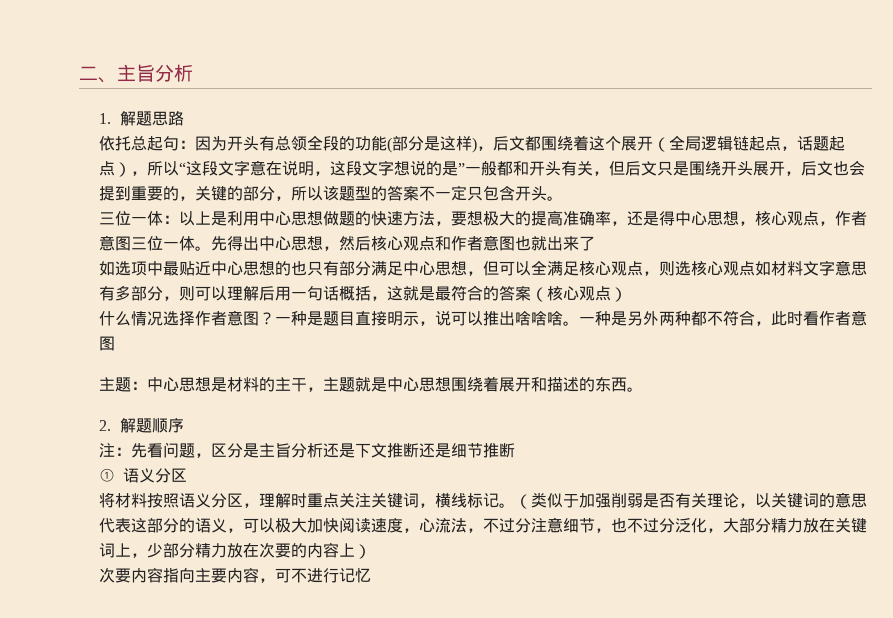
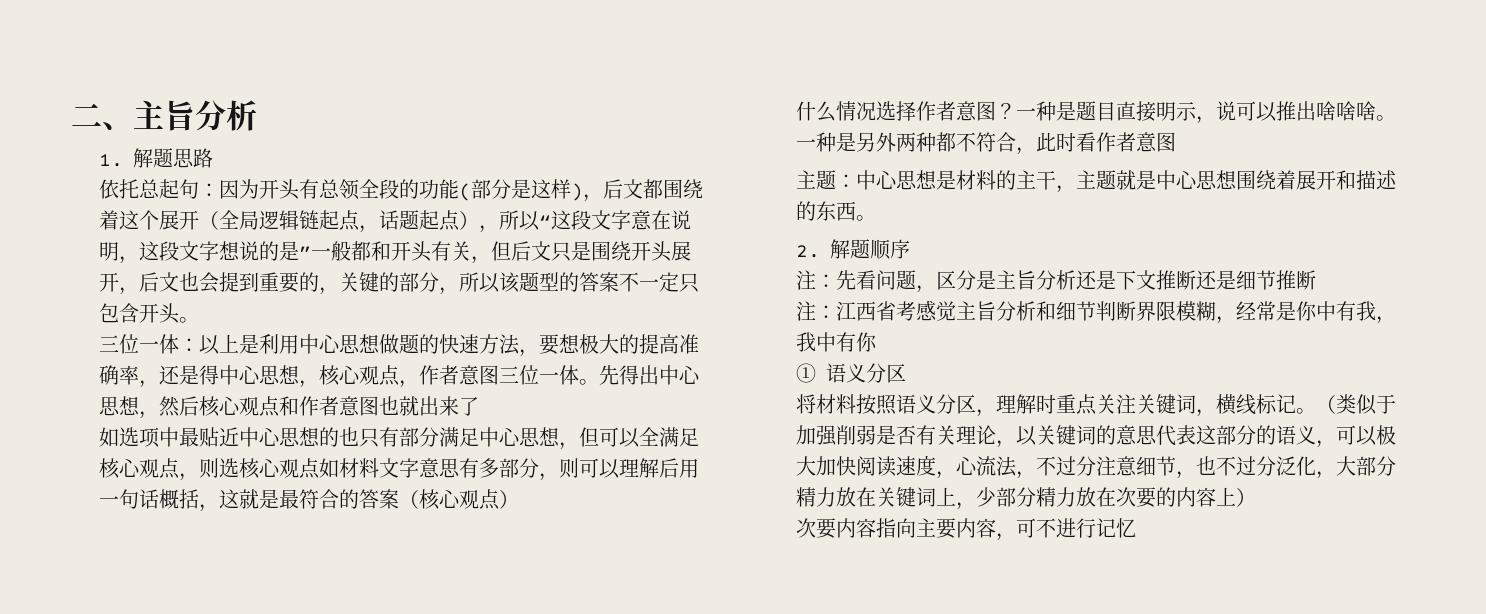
+ 注：江西省考感觉主旨分析和细节判断界限模糊，经常是你中有我，我中有你

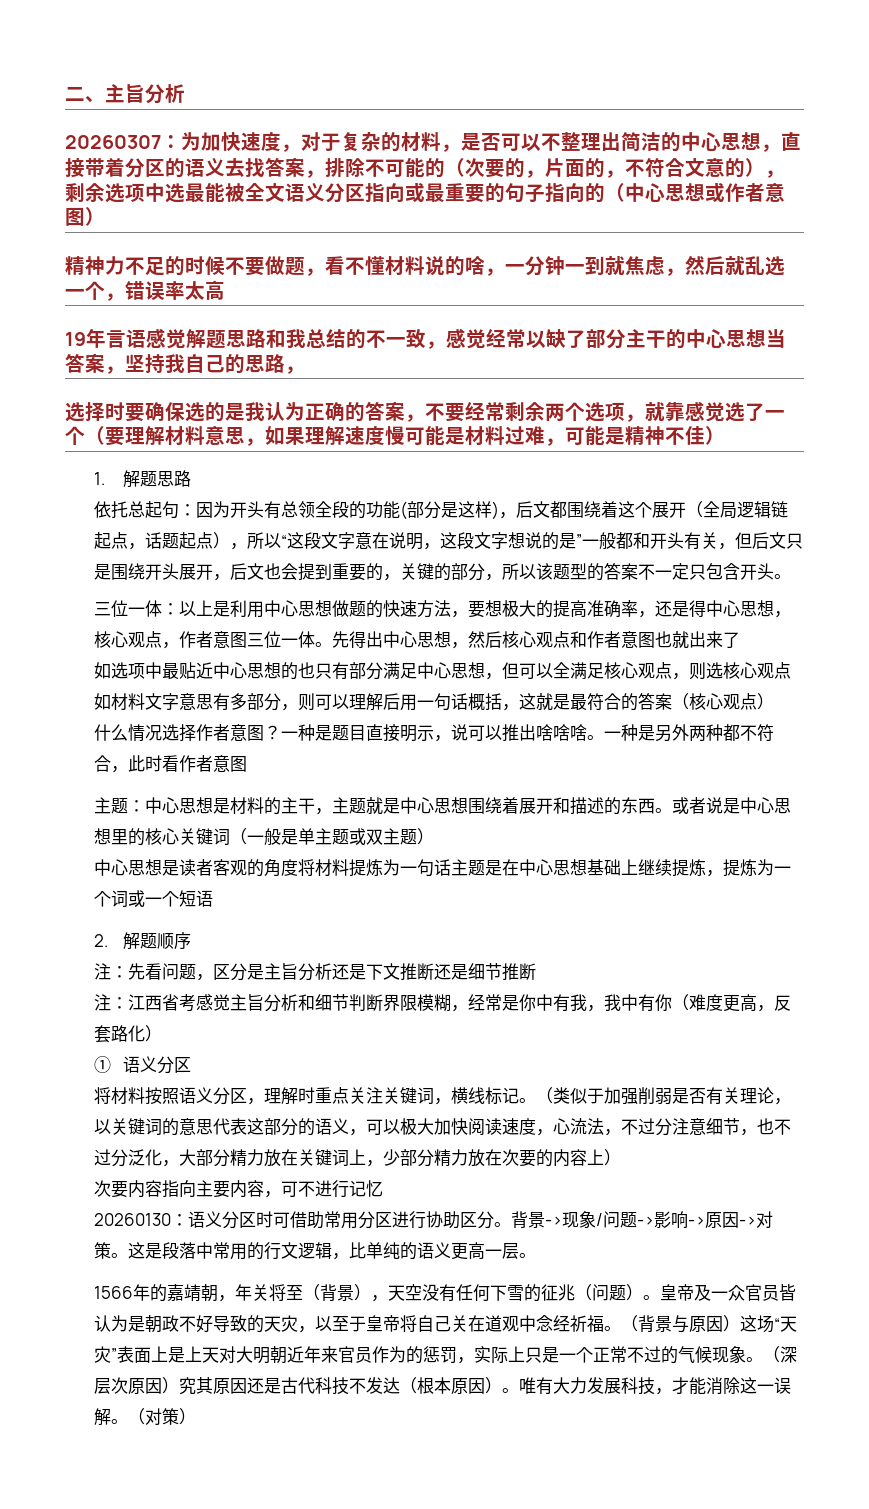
+ 20260307：为加快速度，对于复杂的材料，是否可以不整理出简洁的中心思想，直接带着分区的语义去找答案，排除不可能的（次要的，片面的，不符合文意的），剩余选项中选最能被全文语义分区指向或最重要的句子指向的（中心思想或作者意图）
+ 精神力不足的时候不要做题，看不懂材料说的啥，一分钟一到就焦虑，然后就乱选一个，错误率太高
+ 19年言语感觉解题思路和我总结的不一致，感觉经常以缺了部分主干的中心思想当答案，坚持我自己的思路，
+ 选择时要确保选的是我认为正确的答案，不要经常剩余两个选项，就靠感觉选了一个（要理解材料意思，如果理解速度慢可能是材料过难，可能是精神不佳）
+ 或者说是中心思想里的核心关键词（一般是单主题或双主题）
+ 中心思想是读者客观的角度将材料提炼为一句话主题是在中心思想基础上继续提炼，提炼为一个词或一个短语
- 注：江西省考感觉主旨分析和细节判断界限模糊，经常是你中有我，我中有你
+ 注：江西省考感觉主旨分析和细节判断界限模糊，经常是你中有我，我中有你（难度更高，反套路化）
+ 20260130：语义分区时可借助常用分区进行协助区分。背景->现象/问题->影响->原因->对策。这是段落中常用的行文逻辑，比单纯的语义更高一层。
+ 1566年的嘉靖朝，年关将至（背景），天空没有任何下雪的征兆（问题）。皇帝及一众官员皆认为是朝政不好导致的天灾，以至于皇帝将自己关在道观中念经祈福。（背景与原因）这场“天灾”表面上是上天对大明朝近年来官员作为的惩罚，实际上只是一个正常不过的气候现象。（深层次原因）究其原因还是古代科技不发达（根本原因）。唯有大力发展科技，才能消除这一误解。（对策）

